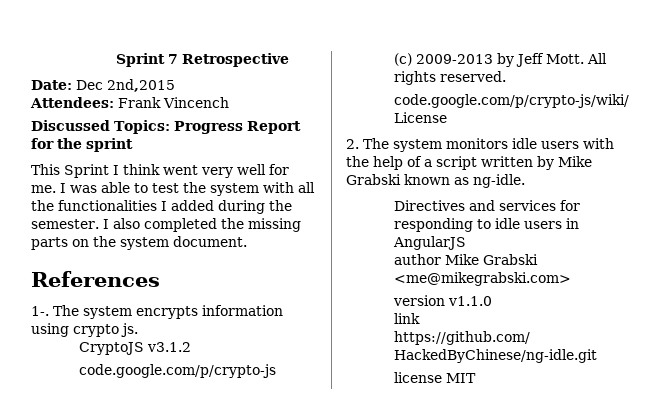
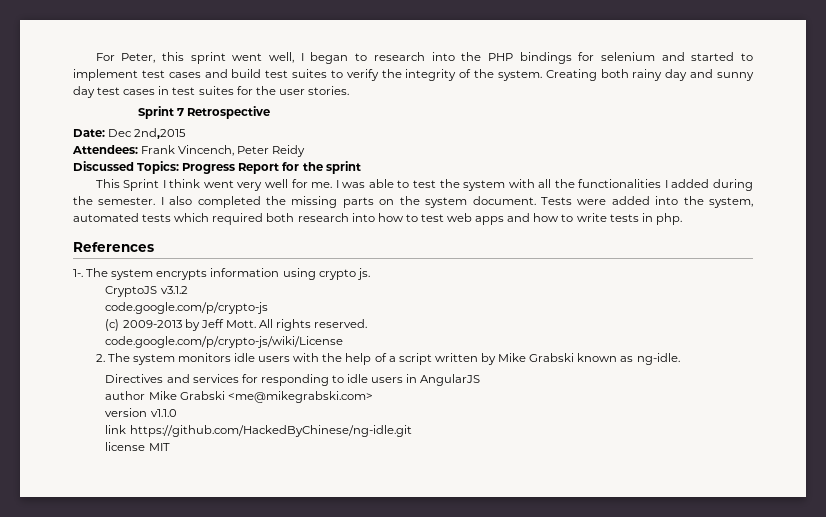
+ For Peter, this sprint went well, I began to research into the PHP bindings for selenium and started to implement test cases and build test suites to verify the integrity of the system. Creating both rainy day and sunny day test cases in test suites for the user stories.
- Attendees: Frank Vincench
+ Attendees: Frank Vincench, Peter Reidy
+ Tests were added into the system, automated tests which required both research into how to test web apps and how to write tests in php.

